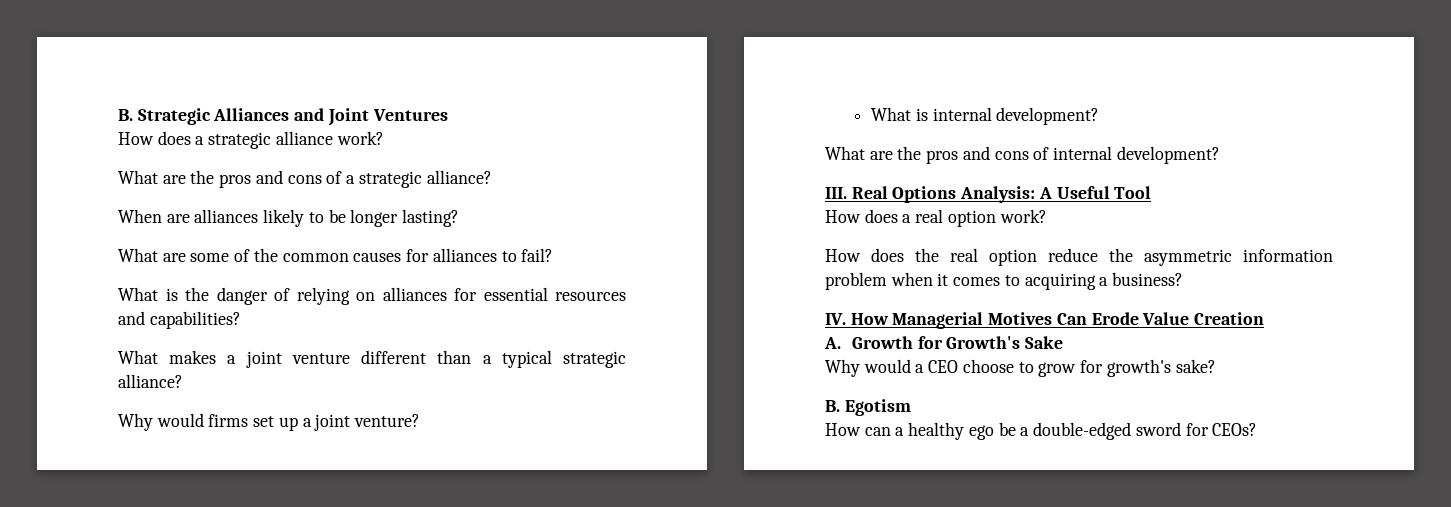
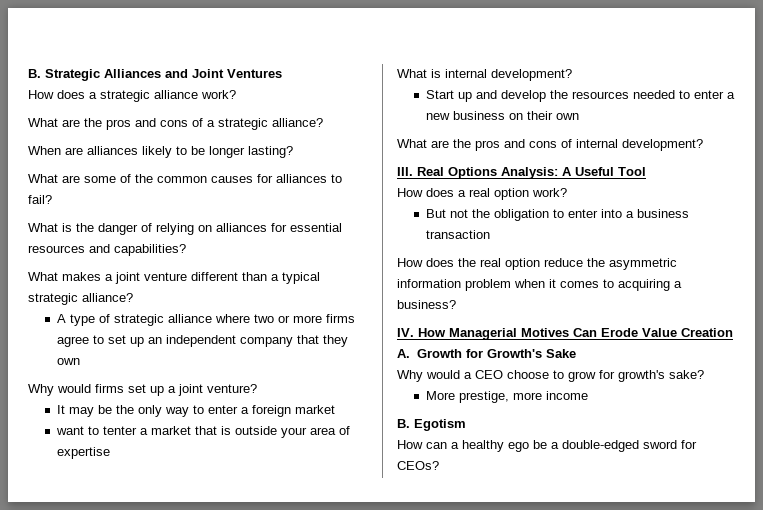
+ A type of strategic alliance where two or more firms agree to set up an independent company that they own
+ It may be the only way to enter a foreign market
+ want to tenter a market that is outside your area of expertise
  What is internal development?
+ Start up and develop the resources needed to enter a new business on their own
+ But not the obligation to enter into a business transaction
+ More prestige, more income

